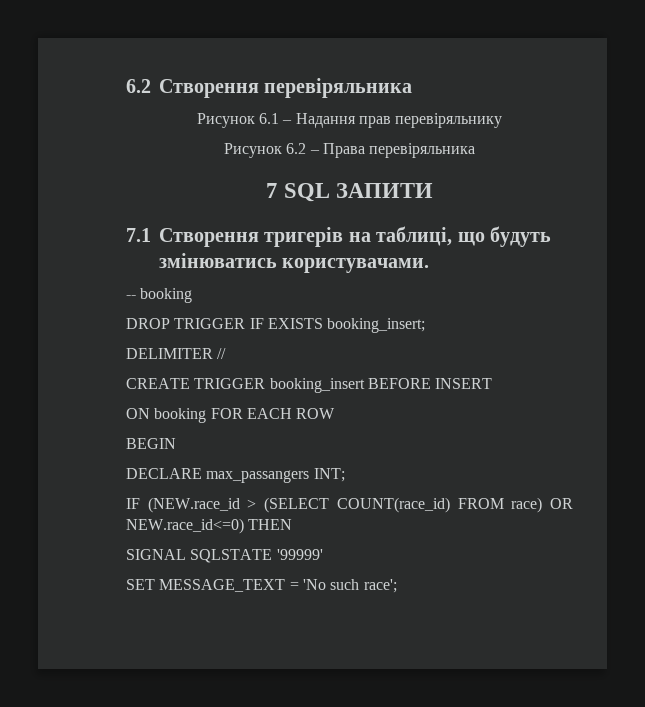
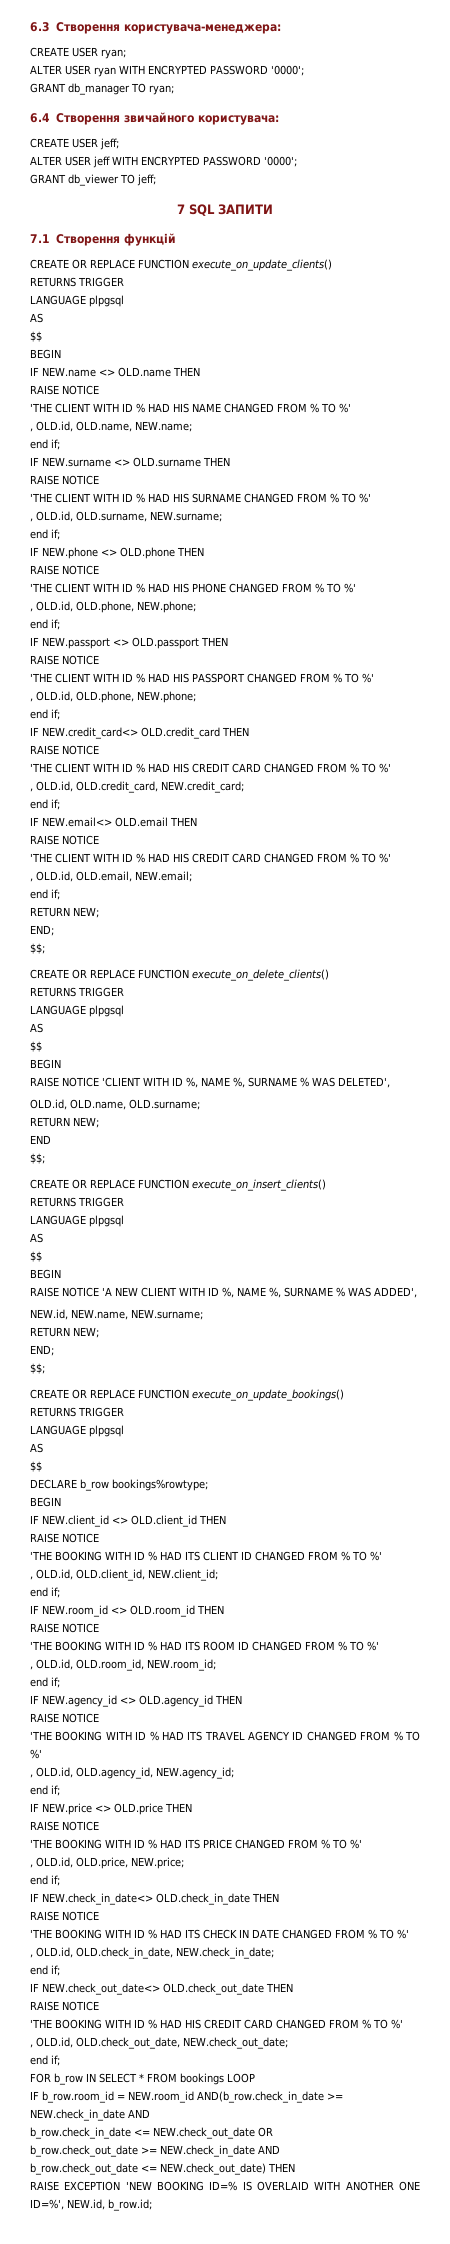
- 6.2 Створення перевіряльника
- Рисунок 6.1 – Надання прав перевіряльнику
- Рисунок 6.2 – Права перевіряльника
+ 6.3 Створення користувача-менеджера:
+ CREATE USER ryan;
+ ALTER USER ryan WITH ENCRYPTED PASSWORD '0000';
+ GRANT db_manager TO ryan;
+ 6.4 Створення звичайного користувача:
+ CREATE USER jeff;
+ ALTER USER jeff WITH ENCRYPTED PASSWORD '0000';
+ GRANT db_viewer TO jeff;
- 7.1 Створення тригерів на таблиці, що будуть змінюватись користувачами.
- -- booking
- DROP TRIGGER IF EXISTS booking_insert;
- DELIMITER //
- CREATE TRIGGER booking_insert BEFORE INSERT
- ON booking FOR EACH ROW
+ 7.1 Створення функцій
+ CREATE OR REPLACE FUNCTION execute_on_update_clients()
+ RETURNS TRIGGER
+ LANGUAGE plpgsql
+ AS
+ $$
  BEGIN
- DECLARE max_passangers INT;
- IF (NEW.race_id > (SELECT COUNT(race_id) FROM race) OR NEW.race_id<=0) THEN
- SIGNAL SQLSTATE '99999'
- SET MESSAGE_TEXT = 'No such race';
+ IF NEW.name <> OLD.name THEN
+ RAISE NOTICE
+ 'THE CLIENT WITH ID % HAD HIS NAME CHANGED FROM % TO %'
+ , OLD.id, OLD.name, NEW.name;
+ end if;
+ IF NEW.surname <> OLD.surname THEN
+ RAISE NOTICE
+ 'THE CLIENT WITH ID % HAD HIS SURNAME CHANGED FROM % TO %'
+ , OLD.id, OLD.surname, NEW.surname;
+ end if;
+ IF NEW.phone <> OLD.phone THEN
+ RAISE NOTICE
+ 'THE CLIENT WITH ID % HAD HIS PHONE CHANGED FROM % TO %'
+ , OLD.id, OLD.phone, NEW.phone;
+ end if;
+ IF NEW.passport <> OLD.passport THEN
+ RAISE NOTICE
+ 'THE CLIENT WITH ID % HAD HIS PASSPORT CHANGED FROM % TO %'
+ , OLD.id, OLD.phone, NEW.phone;
+ end if;
+ IF NEW.credit_card<> OLD.credit_card THEN
+ RAISE NOTICE
+ 'THE CLIENT WITH ID % HAD HIS CREDIT CARD CHANGED FROM % TO %'
+ , OLD.id, OLD.credit_card, NEW.credit_card;
+ end if;
+ IF NEW.email<> OLD.email THEN
+ RAISE NOTICE
+ 'THE CLIENT WITH ID % HAD HIS CREDIT CARD CHANGED FROM % TO %'
+ , OLD.id, OLD.email, NEW.email;
+ end if;
+ RETURN NEW;
+ END;
+ $$;
+ CREATE OR REPLACE FUNCTION execute_on_delete_clients()
+ RETURNS TRIGGER
+ LANGUAGE plpgsql
+ AS
+ $$
+ BEGIN
+ RAISE NOTICE 'CLIENT WITH ID %, NAME %, SURNAME % WAS DELETED',
+ OLD.id, OLD.name, OLD.surname;
+ RETURN NEW;
+ END
+ $$;
+ CREATE OR REPLACE FUNCTION execute_on_insert_clients()
+ RETURNS TRIGGER
+ LANGUAGE plpgsql
+ AS
+ $$
+ BEGIN
+ RAISE NOTICE 'A NEW CLIENT WITH ID %, NAME %, SURNAME % WAS ADDED',
+ NEW.id, NEW.name, NEW.surname;
+ RETURN NEW;
+ END;
+ $$;
+ CREATE OR REPLACE FUNCTION execute_on_update_bookings()
+ RETURNS TRIGGER
+ LANGUAGE plpgsql
+ AS
+ $$
+ DECLARE b_row bookings%rowtype;
+ BEGIN
+ IF NEW.client_id <> OLD.client_id THEN
+ RAISE NOTICE
+ 'THE BOOKING WITH ID % HAD ITS CLIENT ID CHANGED FROM % TO %'
+ , OLD.id, OLD.client_id, NEW.client_id;
+ end if;
+ IF NEW.room_id <> OLD.room_id THEN
+ RAISE NOTICE
+ 'THE BOOKING WITH ID % HAD ITS ROOM ID CHANGED FROM % TO %'
+ , OLD.id, OLD.room_id, NEW.room_id;
+ end if;
+ IF NEW.agency_id <> OLD.agency_id THEN
+ RAISE NOTICE
+ 'THE BOOKING WITH ID % HAD ITS TRAVEL AGENCY ID CHANGED FROM % TO %'
+ , OLD.id, OLD.agency_id, NEW.agency_id;
+ end if;
+ IF NEW.price <> OLD.price THEN
+ RAISE NOTICE
+ 'THE BOOKING WITH ID % HAD ITS PRICE CHANGED FROM % TO %'
+ , OLD.id, OLD.price, NEW.price;
+ end if;
+ IF NEW.check_in_date<> OLD.check_in_date THEN
+ RAISE NOTICE
+ 'THE BOOKING WITH ID % HAD ITS CHECK IN DATE CHANGED FROM % TO %'
+ , OLD.id, OLD.check_in_date, NEW.check_in_date;
+ end if;
+ IF NEW.check_out_date<> OLD.check_out_date THEN
+ RAISE NOTICE
+ 'THE BOOKING WITH ID % HAD HIS CREDIT CARD CHANGED FROM % TO %'
+ , OLD.id, OLD.check_out_date, NEW.check_out_date;
+ end if;
+ FOR b_row IN SELECT * FROM bookings LOOP
+ IF b_row.room_id = NEW.room_id AND(b_row.check_in_date >= NEW.check_in_date AND
+ b_row.check_in_date <= NEW.check_out_date OR
+ b_row.check_out_date >= NEW.check_in_date AND
+ b_row.check_out_date <= NEW.check_out_date) THEN
+ RAISE EXCEPTION 'NEW BOOKING ID=% IS OVERLAID WITH ANOTHER ONE ID=%', NEW.id, b_row.id;

